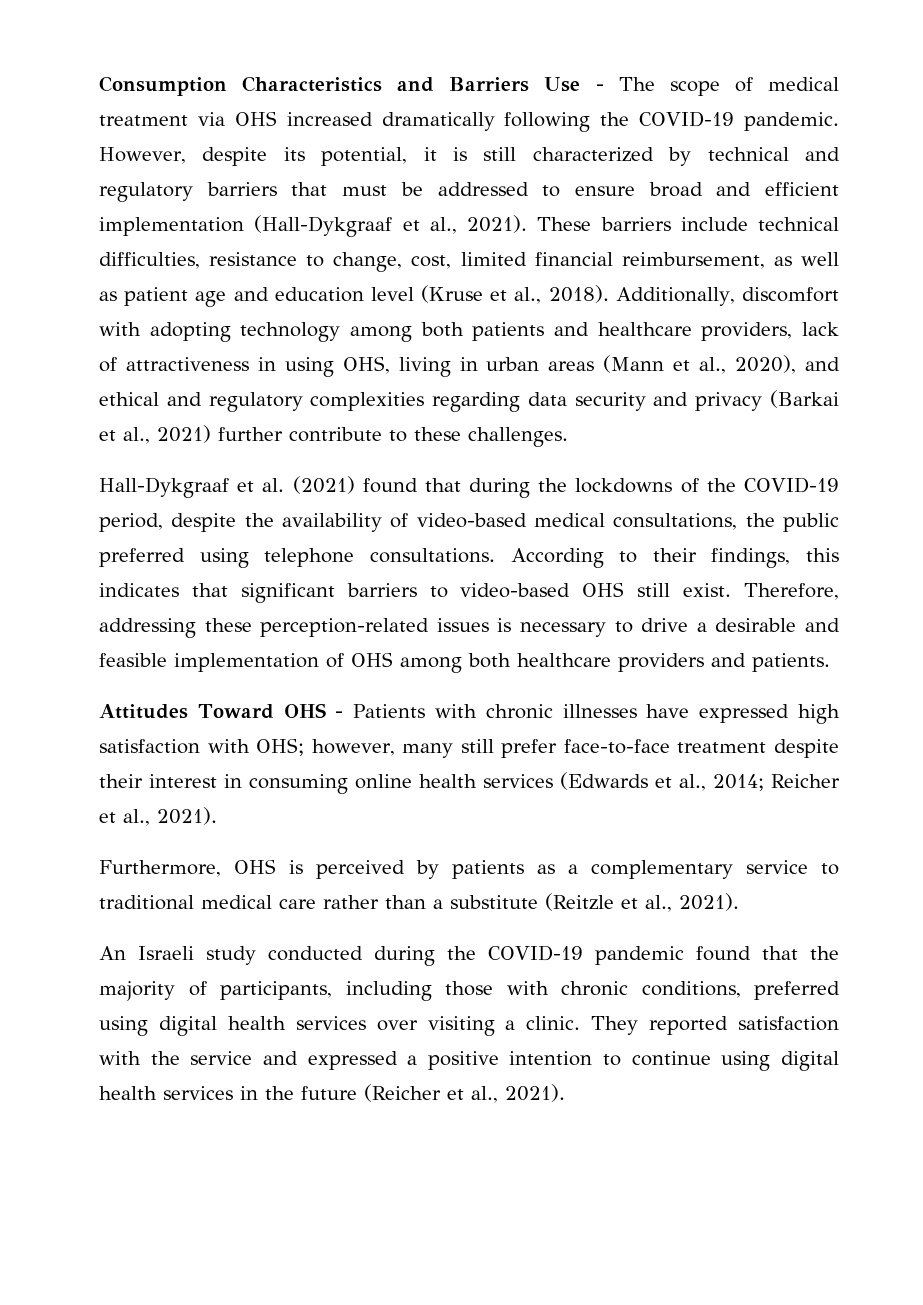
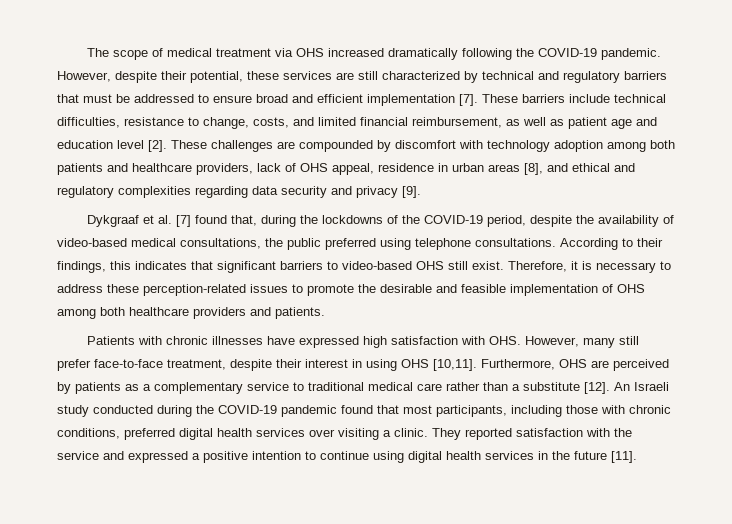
- Consumption Characteristics and Barriers Use - The scope of medical treatment via OHS increased dramatically following the COVID-19 pandemic.
+ The scope of medical treatment via OHS increased dramatically following the COVID-19 pandemic.
- However, despite its potential, it is still characterized by technical and regulatory barriers that must be addressed to ensure broad and efficient implementation (Hall-Dykgraaf et al., 2021).
+ However, despite their potential, these services are still characterized by technical and regulatory barriers that must be addressed to ensure broad and efficient implementation [7].
- These barriers include technical difficulties, resistance to change, cost, limited financial reimbursement, as well as patient age and education level (Kruse et al., 2018). Additionally, discomfort with adopting technology among both patients and healthcare providers, lack of attractiveness in using OHS, living in urban areas (Mann et al., 2020), and ethical and regulatory complexities regarding data security and privacy (Barkai et al., 2021) further contribute to these challenges.
- Hall-Dykgraaf et al. (2021) found that during the lockdowns of the COVID-19 period, despite the availability of video-based medical consultations, the public preferred using telephone consultations.
+ These barriers include technical difficulties, resistance to change, costs, and limited financial reimbursement, as well as patient age and education level [2]. These challenges are compounded by discomfort with technology adoption among both patients and healthcare providers, lack of OHS appeal, residence in urban areas [8], and ethical and regulatory complexities regarding data security and privacy [9].
+ Dykgraaf et al. [7] found that, during the lockdowns of the COVID-19 period, despite the availability of video-based medical consultations, the public preferred using telephone consultations.
- Therefore, addressing these perception-related issues is necessary to drive a desirable and feasible implementation of OHS among both healthcare providers and patients.
+ Therefore, it is necessary to address these perception-related issues to promote the desirable and feasible implementation of OHS among both healthcare providers and patients.
- Attitudes Toward OHS - Patients with chronic illnesses have expressed high satisfaction with OHS; however, many still prefer face-to-face treatment despite their interest in consuming online health services (Edwards et al., 2014; Reicher et al., 2021).
- Furthermore, OHS is perceived by patients as a complementary service to traditional medical care rather than a substitute (Reitzle et al., 2021).
- An Israeli study conducted during the COVID-19 pandemic found that the majority of participants, including those with chronic conditions, preferred using digital health services over visiting a clinic.
+ Patients with chronic illnesses have expressed high satisfaction with OHS. However, many still prefer face-to-face treatment, despite their interest in using OHS [10,11]. Furthermore, OHS are perceived by patients as a complementary service to traditional medical care rather than a substitute [12]. An Israeli study conducted during the COVID-19 pandemic found that most participants, including those with chronic conditions, preferred digital health services over visiting a clinic.
- They reported satisfaction with the service and expressed a positive intention to continue using digital health services in the future (Reicher et al., 2021).
+ They reported satisfaction with the service and expressed a positive intention to continue using digital health services in the future [11].

